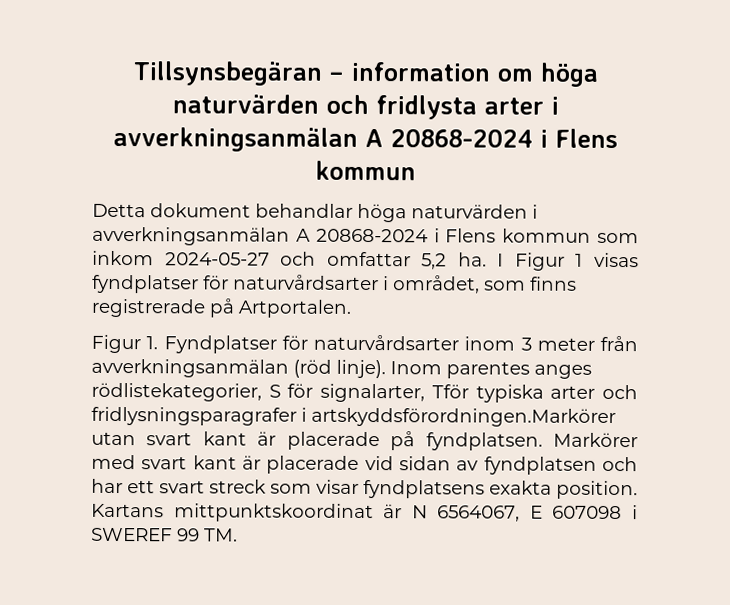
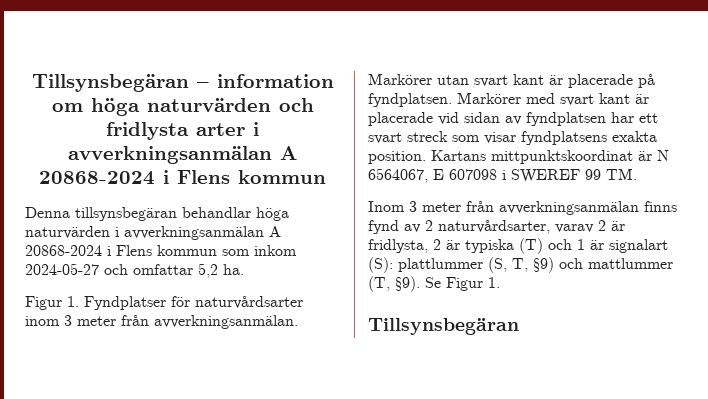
- Detta dokument behandlar höga naturvärden i avverkningsanmälan A 20868-2024 i Flens kommun som inkom 2024-05-27 och omfattar 5,2 ha. I Figur 1 visas fyndplatser för naturvårdsarter i området, som finns registrerade på Artportalen.
+ Denna tillsynsbegäran behandlar höga naturvärden i avverkningsanmälan A 20868-2024 i Flens kommun som inkom 2024-05-27 och omfattar 5,2 ha.
- Figur 1. Fyndplatser för naturvårdsarter inom 3 meter från avverkningsanmälan (röd linje). Inom parentes anges rödlistekategorier, S för signalarter, Tför typiska arter och fridlysningsparagrafer i artskyddsförordningen.Markörer utan svart kant är placerade på fyndplatsen.
+ Figur 1. Fyndplatser för naturvårdsarter inom 3 meter från avverkningsanmälan. Markörer utan svart kant är placerade på fyndplatsen.
- Markörer med svart kant är placerade vid sidan av fyndplatsen och har ett svart streck som visar fyndplatsens exakta position.
+ Markörer med svart kant är placerade vid sidan av fyndplatsen har ett svart streck som visar fyndplatsens exakta position.
+ Inom 3 meter från avverkningsanmälan finns fynd av 2 naturvårdsarter, varav 2 är fridlysta, 2 är typiska (T) och 1 är signalart (S): plattlummer (S, T, §9) och mattlummer (T, §9). Se Figur 1.
+ Tillsynsbegäran

